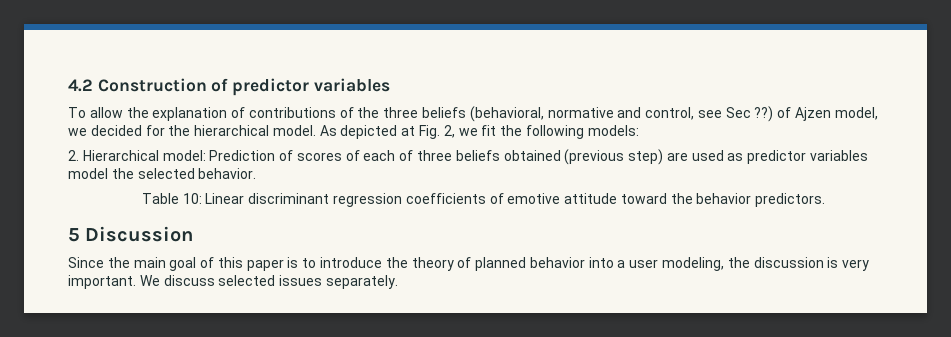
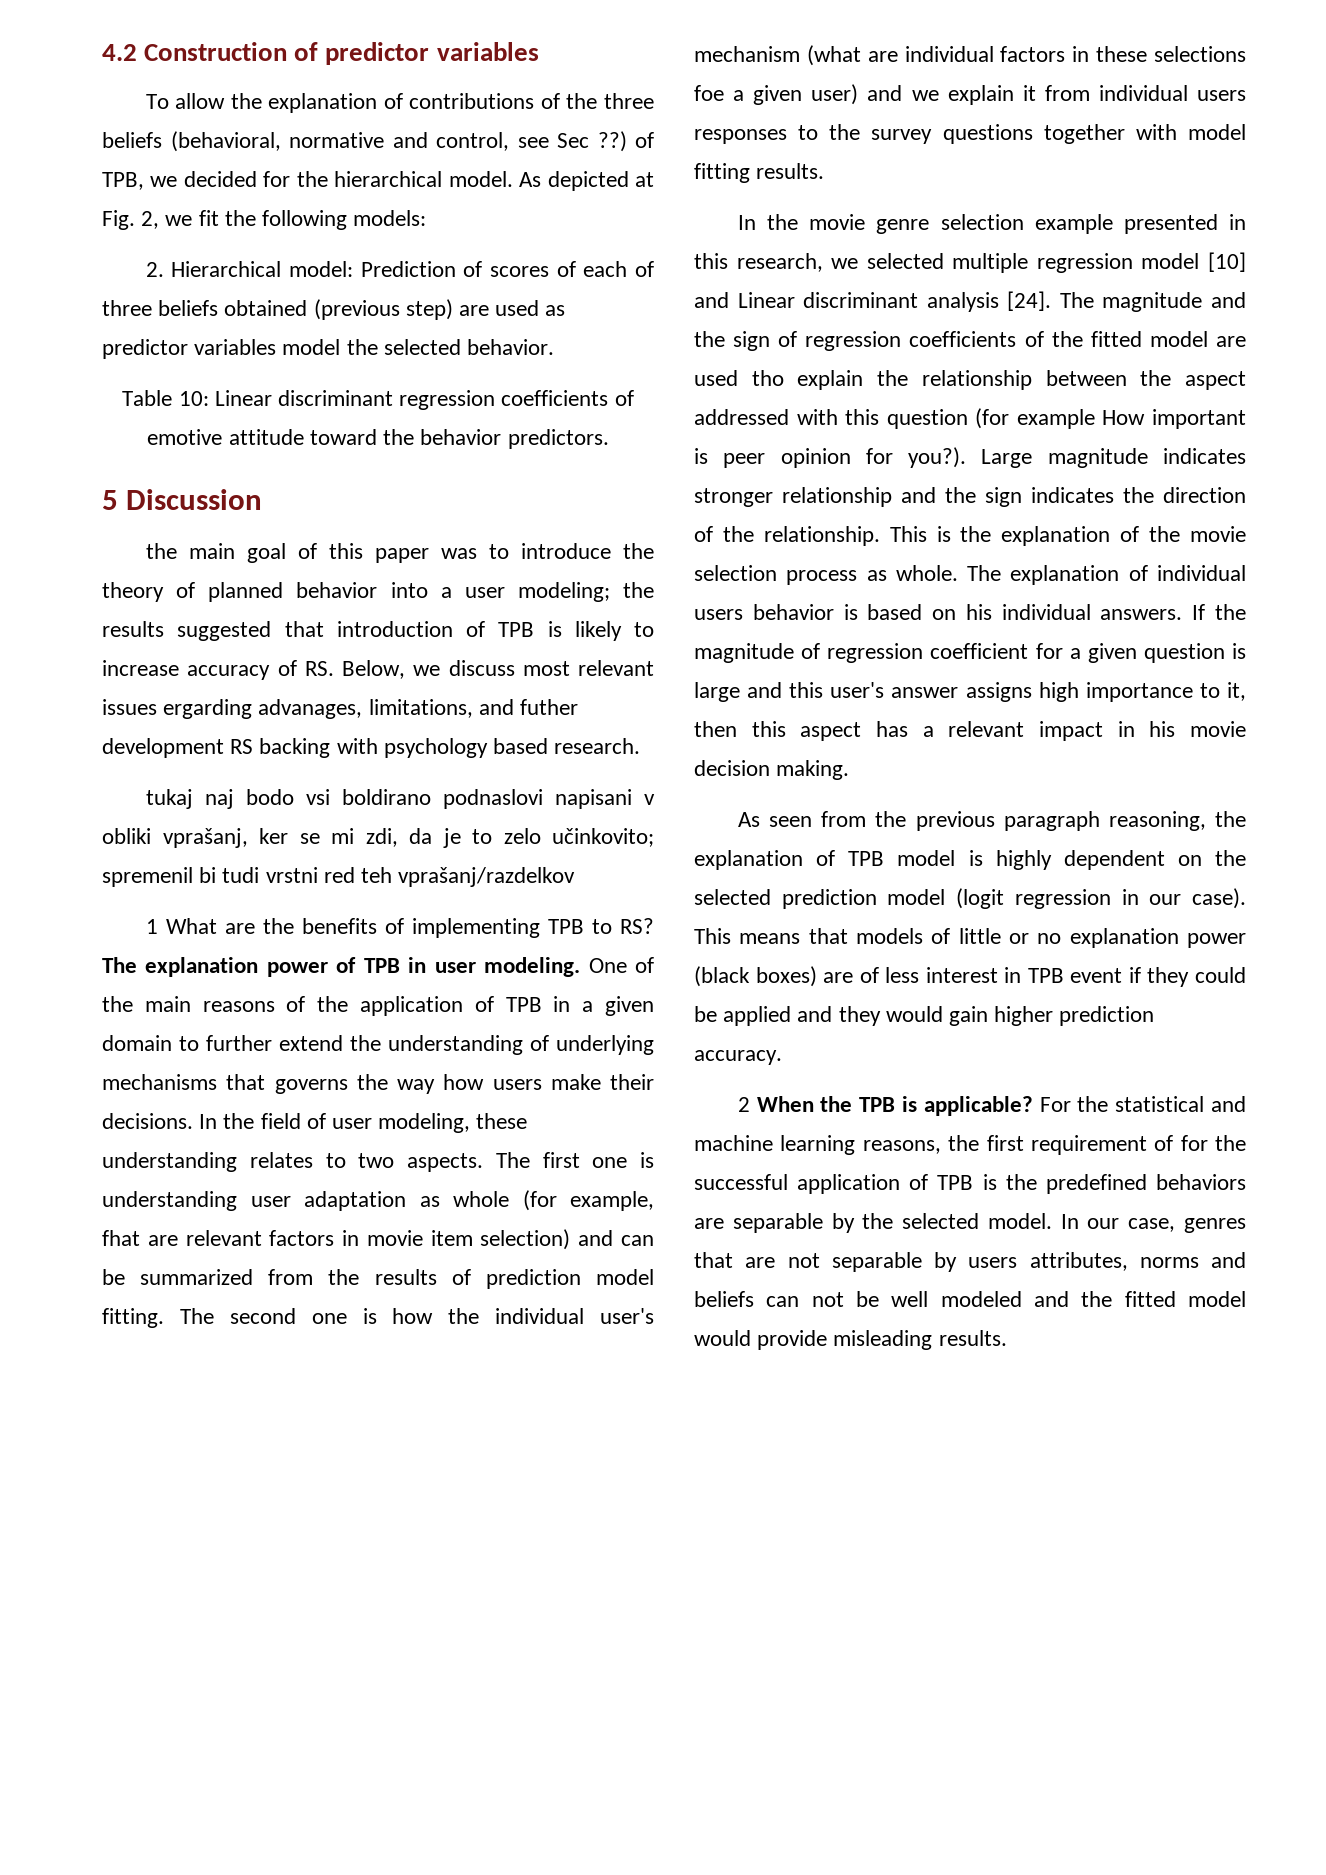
- To allow the explanation of contributions of the three beliefs (behavioral, normative and control, see Sec ??) of Ajzen model, we decided for the hierarchical model.
+ To allow the explanation of contributions of the three beliefs (behavioral, normative and control, see Sec ??) of TPB, we decided for the hierarchical model.
- Since the main goal of this paper is to introduce the theory of planned behavior into a user modeling, the discussion is very important. We discuss selected issues separately.
+ the main goal of this paper was to introduce the theory of planned behavior into a user modeling; the results suggested that introduction of TPB is likely to increase accuracy of RS. Below, we discuss most relevant issues ergarding advanages, limitations, and futher development RS backing with psychology based research.
+ tukaj naj bodo vsi boldirano podnaslovi napisani v obliki vprašanj, ker se mi zdi, da je to zelo učinkovito; spremenil bi tudi vrstni red teh vprašanj/razdelkov
+ 1 What are the benefits of implementing TPB to RS? The explanation power of TPB in user modeling. One of the main reasons of the application of TPB in a given domain to further extend the understanding of underlying mechanisms that governs the way how users make their decisions. In the field of user modeling, these understanding relates to two aspects. The first one is understanding user adaptation as whole (for example, fhat are relevant factors in movie item selection) and can be summarized from the results of prediction model fitting. The second one is how the individual user's mechanism (what are individual factors in these selections foe a given user) and we explain it from individual users responses to the survey questions together with model fitting results.
+ In the movie genre selection example presented in this research, we selected multiple regression model [10] and Linear discriminant analysis [24]. The magnitude and the sign of regression coefficients of the fitted model are used tho explain the relationship between the aspect addressed with this question (for example How important is peer opinion for you?). Large magnitude indicates stronger relationship and the sign indicates the direction of the relationship. This is the explanation of the movie selection process as whole. The explanation of individual users behavior is based on his individual answers. If the magnitude of regression coefficient for a given question is large and this user's answer assigns high importance to it, then this aspect has a relevant impact in his movie decision making.
+ As seen from the previous paragraph reasoning, the explanation of TPB model is highly dependent on the selected prediction model (logit regression in our case). This means that models of little or no explanation power (black boxes) are of less interest in TPB event if they could be applied and they would gain higher prediction accuracy.
+ 2 When the TPB is applicable? For the statistical and machine learning reasons, the first requirement of for the successful application of TPB is the predefined behaviors are separable by the selected model. In our case, genres that are not separable by users attributes, norms and beliefs can not be well modeled and the fitted model would provide misleading results.

